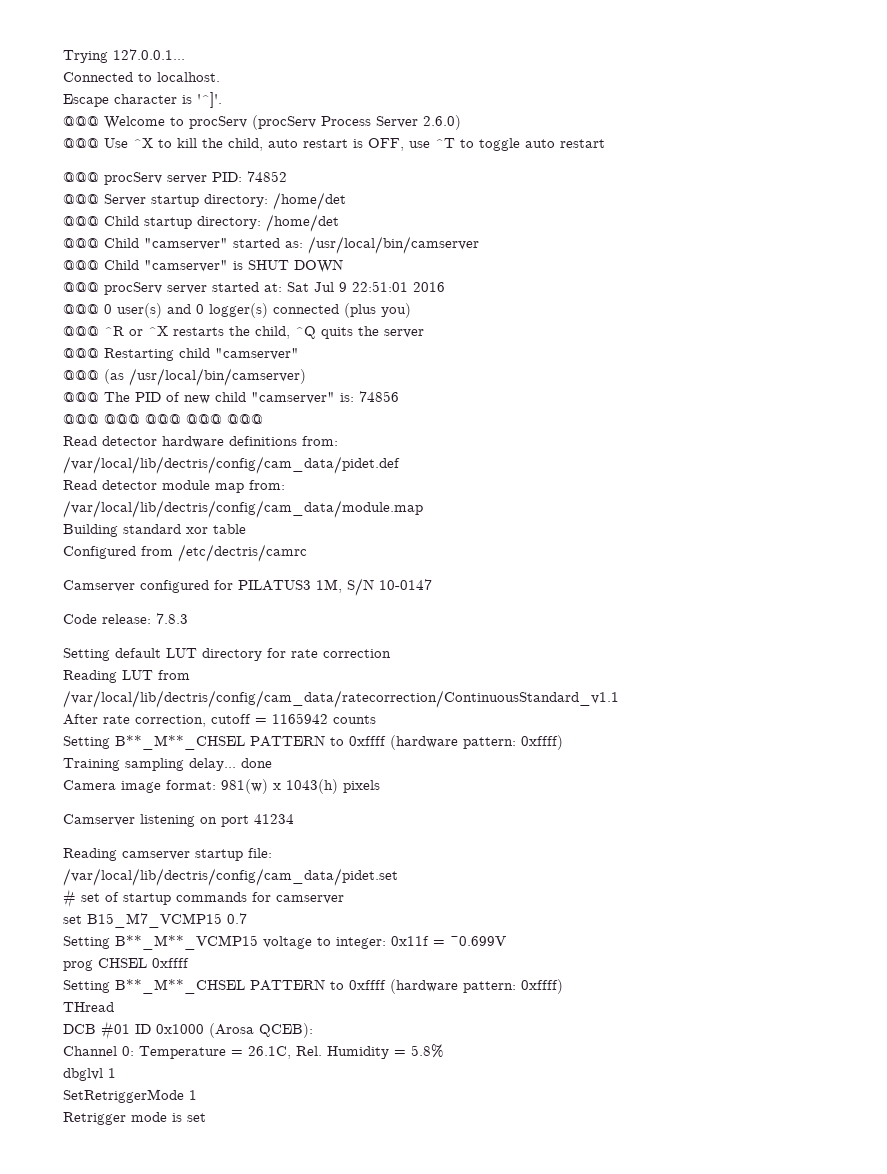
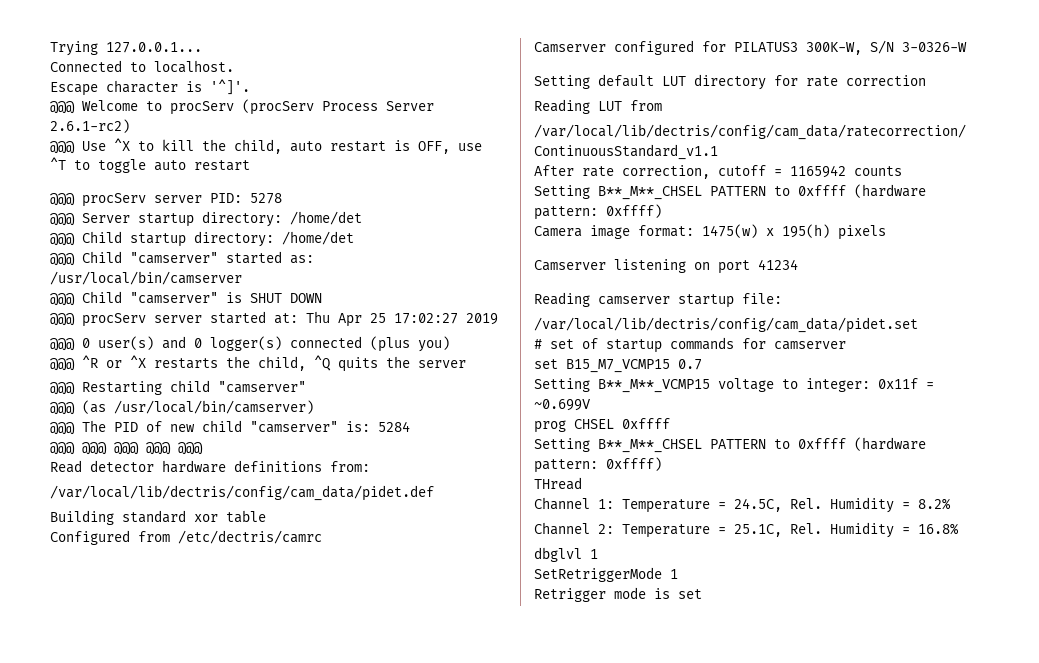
- @@@ Welcome to procServ (procServ Process Server 2.6.0)
+ @@@ Welcome to procServ (procServ Process Server 2.6.1-rc2)
- @@@ procServ server PID: 74852
+ @@@ procServ server PID: 5278
- @@@ procServ server started at: Sat Jul 9 22:51:01 2016
+ @@@ procServ server started at: Thu Apr 25 17:02:27 2019
- @@@ The PID of new child "camserver" is: 74856
+ @@@ The PID of new child "camserver" is: 5284
- Read detector module map from:
- /var/local/lib/dectris/config/cam_data/module.map
- Camserver configured for PILATUS3 1M, S/N 10-0147
- Code release: 7.8.3
+ Camserver configured for PILATUS3 300K-W, S/N 3-0326-W
- Training sampling delay... done
- Camera image format: 981(w) x 1043(h) pixels
+ Camera image format: 1475(w) x 195(h) pixels
- DCB #01 ID 0x1000 (Arosa QCEB):
- Channel 0: Temperature = 26.1C, Rel. Humidity = 5.8%
+ Channel 1: Temperature = 24.5C, Rel. Humidity = 8.2%
+ Channel 2: Temperature = 25.1C, Rel. Humidity = 16.8%

